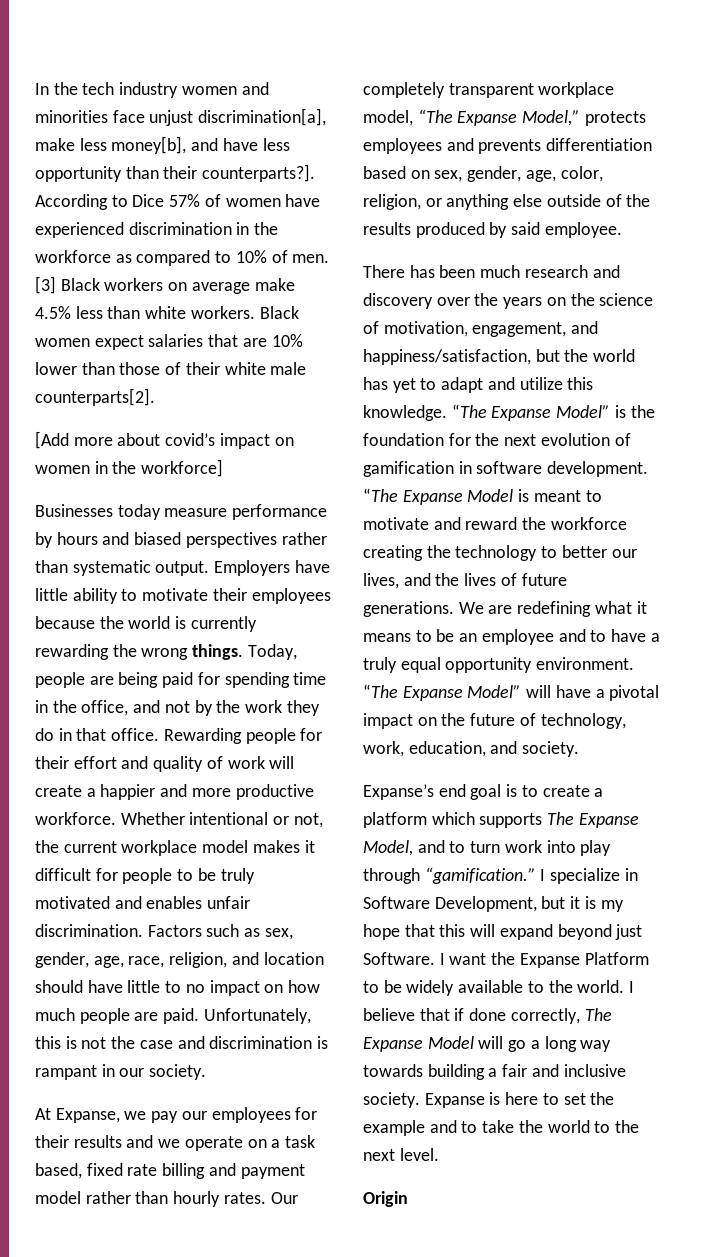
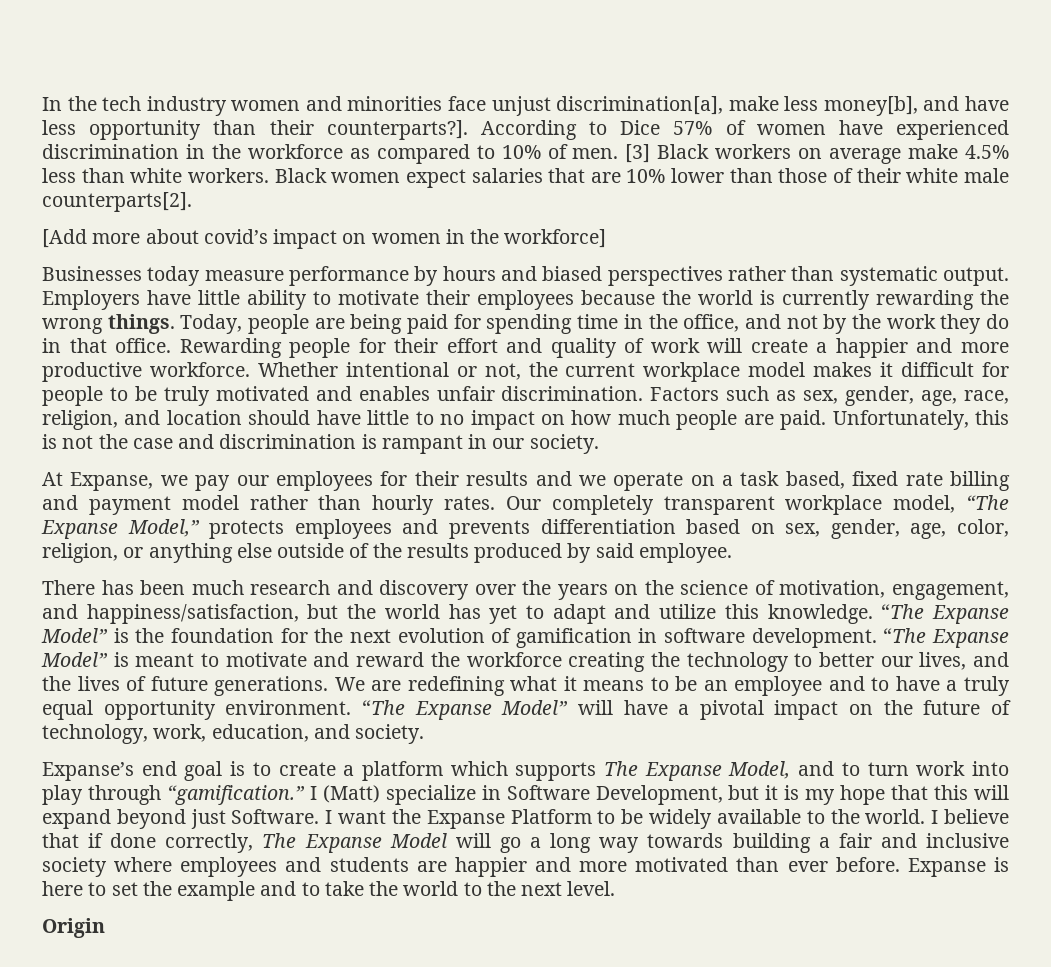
- “The Expanse Model is meant to motivate and reward the workforce creating the technology to better our lives, and the lives of future generations.
+ “The Expanse Model” is meant to motivate and reward the workforce creating the technology to better our lives, and the lives of future generations.
- I specialize in Software Development, but it is my hope that this will expand beyond just Software.
+ I (Matt) specialize in Software Development, but it is my hope that this will expand beyond just Software.
- I believe that if done correctly, The Expanse Model will go a long way towards building a fair and inclusive society.
+ I believe that if done correctly, The Expanse Model will go a long way towards building a fair and inclusive society where employees and students are happier and more motivated than ever before.

